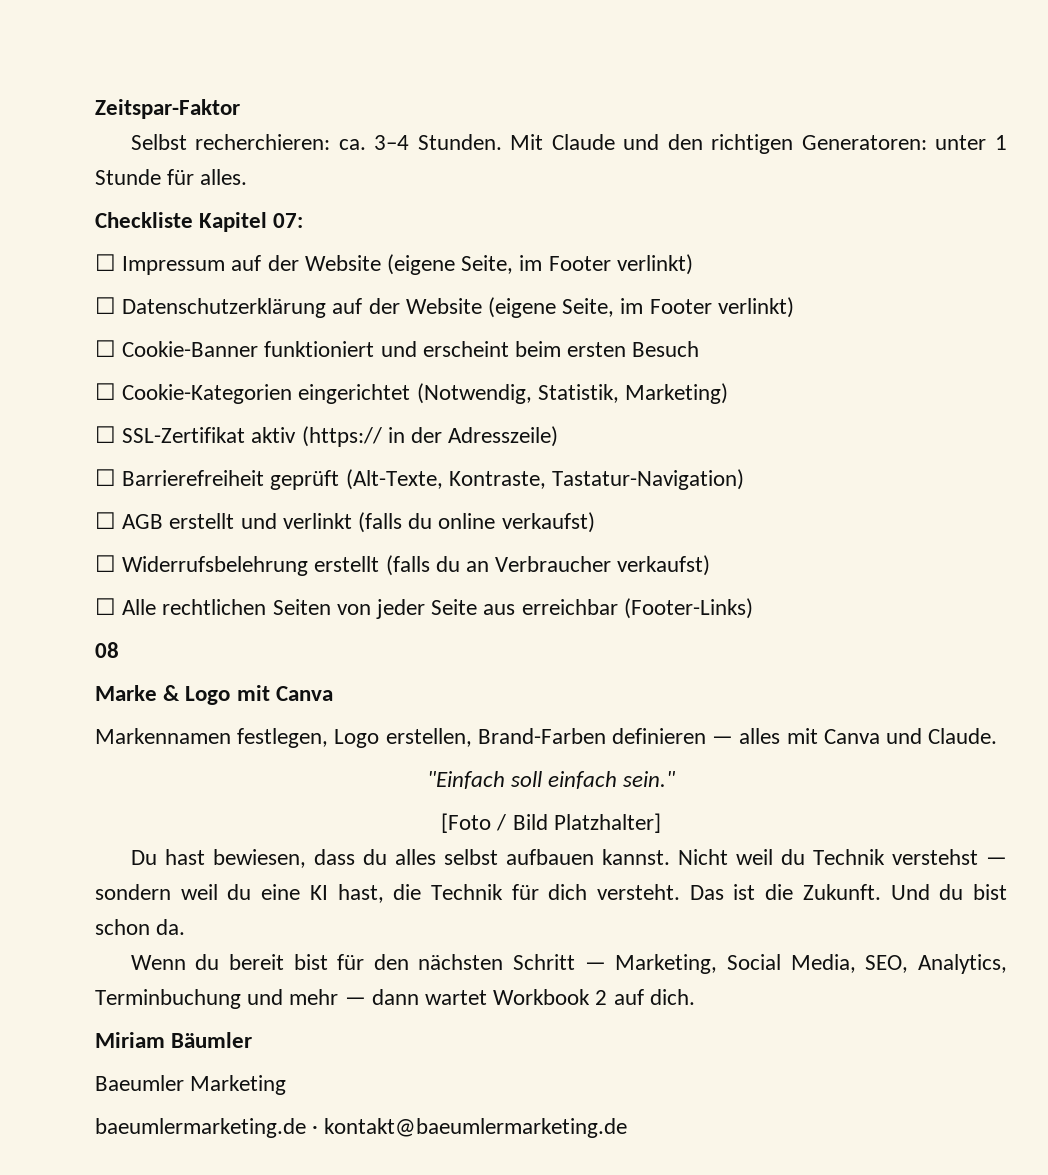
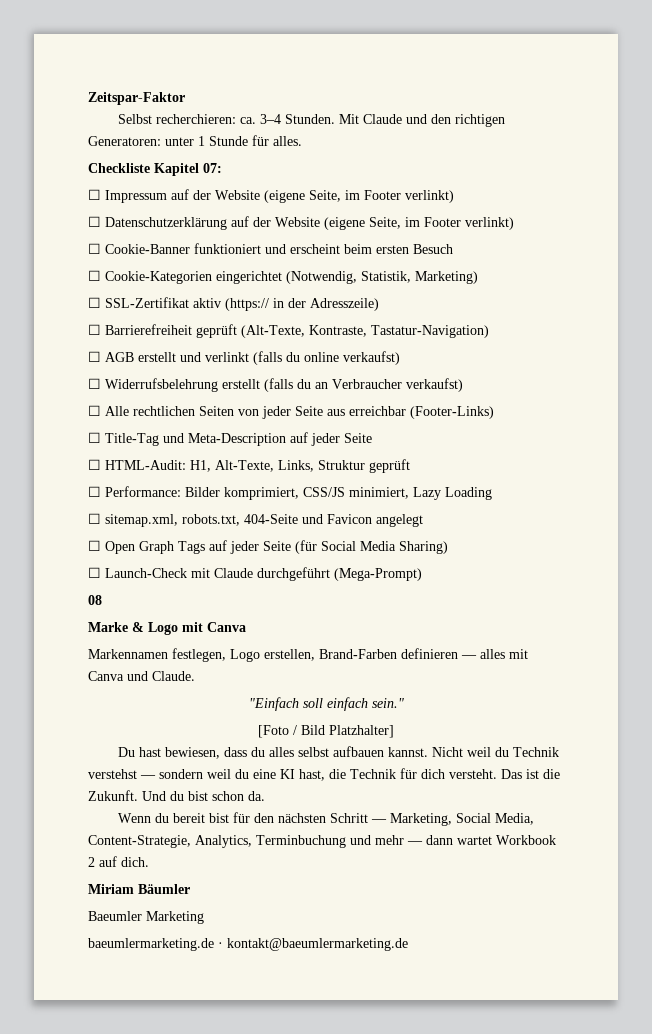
+ ☐ Title-Tag und Meta-Description auf jeder Seite
+ ☐ HTML-Audit: H1, Alt-Texte, Links, Struktur geprüft
+ ☐ Performance: Bilder komprimiert, CSS/JS minimiert, Lazy Loading
+ ☐ sitemap.xml, robots.txt, 404-Seite und Favicon angelegt
+ ☐ Open Graph Tags auf jeder Seite (für Social Media Sharing)
+ ☐ Launch-Check mit Claude durchgeführt (Mega-Prompt)
- Wenn du bereit bist für den nächsten Schritt — Marketing, Social Media, SEO, Analytics, Terminbuchung und mehr — dann wartet Workbook 2 auf dich.
+ Wenn du bereit bist für den nächsten Schritt — Marketing, Social Media, Content-Strategie, Analytics, Terminbuchung und mehr — dann wartet Workbook 2 auf dich.

